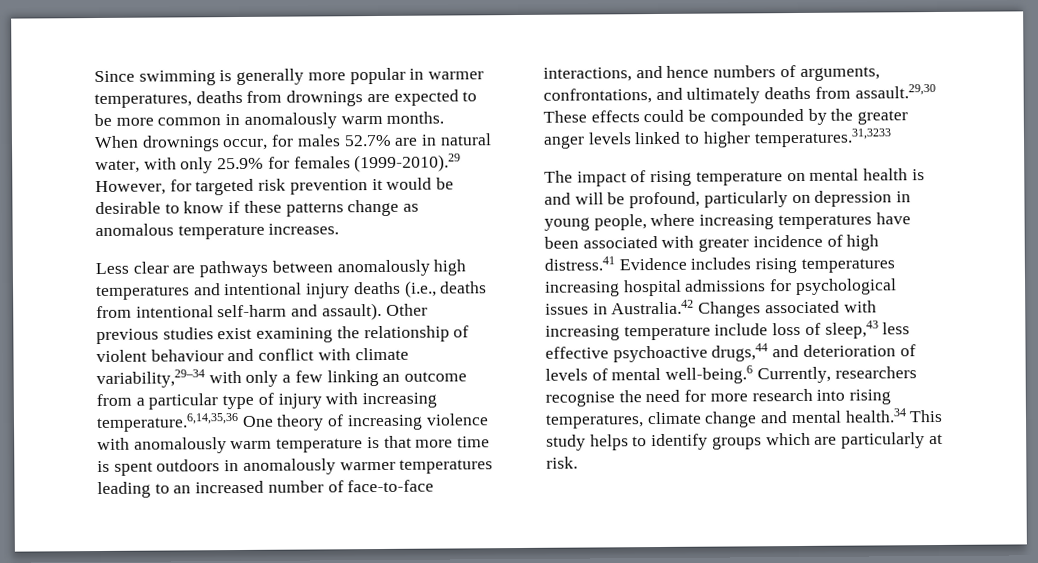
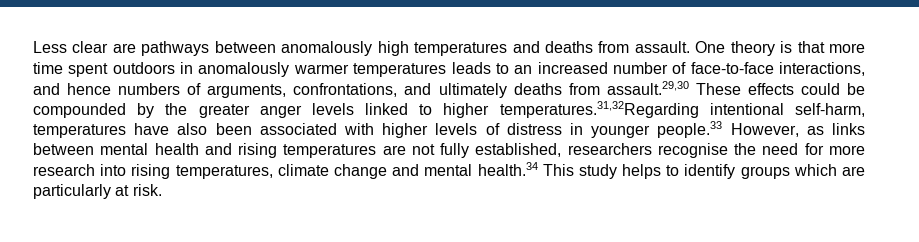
- Since swimming is generally more popular in warmer temperatures, deaths from drownings are expected to be more common in anomalously warm months. When drownings occur, for males 52.7% are in natural water, with only 25.9% for females (1999-2010).29 However, for targeted risk prevention it would be desirable to know if these patterns change as anomalous temperature increases.
- Less clear are pathways between anomalously high temperatures and intentional injury deaths (i.e., deaths from intentional self-harm and assault). Other previous studies exist examining the relationship of violent behaviour and conflict with climate variability,29–34 with only a few linking an outcome from a particular type of injury with increasing temperature.6,14,35,36 One theory of increasing violence with anomalously warm temperature is that more time is spent outdoors in anomalously warmer temperatures leading to an increased number of face-to-face interactions, and hence numbers of arguments, confrontations, and ultimately deaths from assault.29,30 These effects could be compounded by the greater anger levels linked to higher temperatures.31,3233
- The impact of rising temperature on mental health is and will be profound, particularly on depression in young people, where increasing temperatures have been associated with greater incidence of high distress.41 Evidence includes rising temperatures increasing hospital admissions for psychological issues in Australia.42 Changes associated with increasing temperature include loss of sleep,43 less effective psychoactive drugs,44 and deterioration of levels of mental well-being.6 Currently, researchers recognise the need for more research into rising temperatures, climate change and mental health.34 This study helps to identify groups which are particularly at risk.
+ Less clear are pathways between anomalously high temperatures and deaths from assault. One theory is that more time spent outdoors in anomalously warmer temperatures leads to an increased number of face-to-face interactions, and hence numbers of arguments, confrontations, and ultimately deaths from assault.29,30 These effects could be compounded by the greater anger levels linked to higher temperatures.31,32Regarding intentional self-harm, temperatures have also been associated with higher levels of distress in younger people.33 However, as links between mental health and rising temperatures are not fully established, researchers recognise the need for more research into rising temperatures, climate change and mental health.34 This study helps to identify groups which are particularly at risk.

